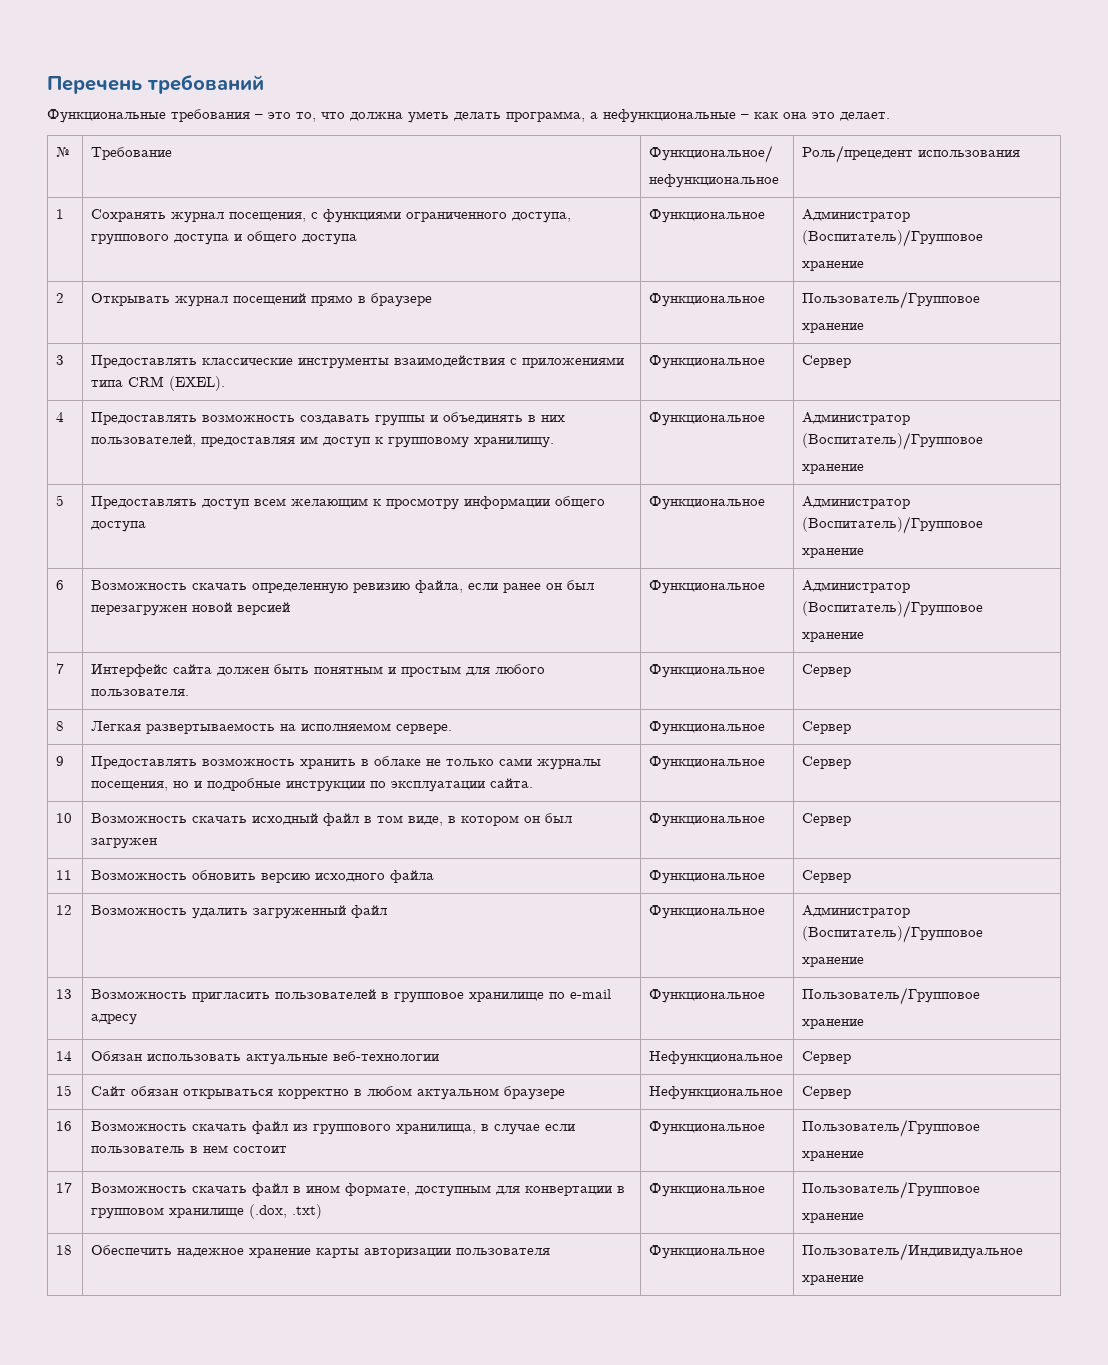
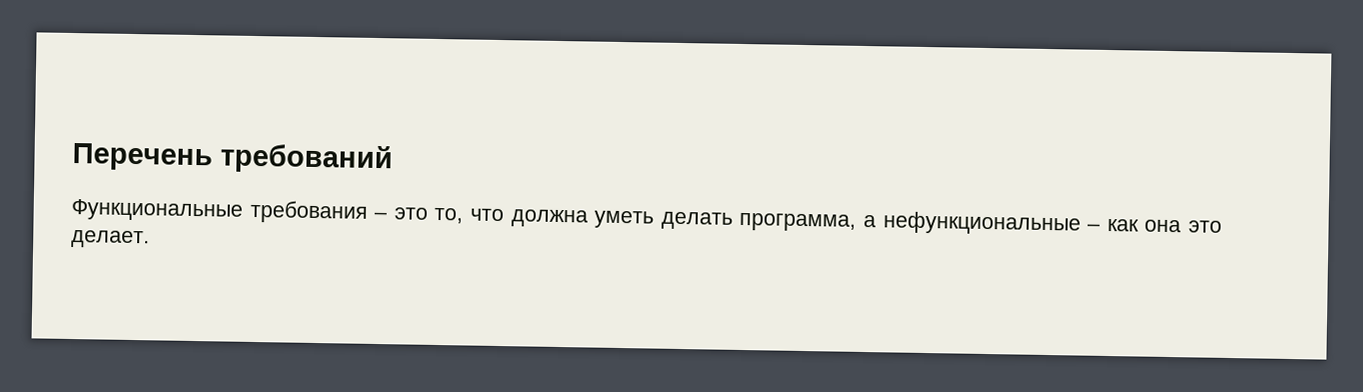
- № | Требование | Функциональное/
- нефункциональное | Роль/прецедент использования
- 1 | Сохранять журнал посещения, с функциями ограниченного доступа, группового доступа и общего доступа | Функциональное | Администратор (Воспитатель)/Групповое
- хранение
- 2 | Открывать журнал посещений прямо в браузере | Функциональное | Пользователь/Групповое
- хранение
- 3 | Предоставлять классические инструменты взаимодействия с приложениями типа CRM (EXEL). | Функциональное | Сервер
- 4 | Предоставлять возможность создавать группы и объединять в них пользователей, предоставляя им доступ к групповому хранилищу. | Функциональное | Администратор (Воспитатель)/Групповое
- хранение
- 5 | Предоставлять доступ всем желающим к просмотру информации общего доступа | Функциональное | Администратор (Воспитатель)/Групповое
- хранение
- 6 | Возможность скачать определенную ревизию файла, если ранее он был перезагружен новой версией | Функциональное | Администратор (Воспитатель)/Групповое
- хранение
- 7 | Интерфейс сайта должен быть понятным и простым для любого пользователя. | Функциональное | Сервер
- 8 | Легкая развертываемость на исполняемом сервере. | Функциональное | Сервер
- 9 | Предоставлять возможность хранить в облаке не только сами журналы посещения, но и подробные инструкции по эксплуатации сайта. | Функциональное | Сервер
- 10 | Возможность скачать исходный файл в том виде, в котором он был загружен | Функциональное | Сервер
- 11 | Возможность обновить версию исходного файла | Функциональное | Сервер
- 12 | Возможность удалить загруженный файл | Функциональное | Администратор (Воспитатель)/Групповое
- хранение
- 13 | Возможность пригласить пользователей в групповое хранилище по e-mail адресу | Функциональное | Пользователь/Групповое
- хранение
- 14 | Обязан использовать актуальные веб-технологии | Нефункциональное | Сервер
- 15 | Сайт обязан открываться корректно в любом актуальном браузере | Нефункциональное | Сервер
- 16 | Возможность скачать файл из группового хранилища, в случае если пользователь в нем состоит | Функциональное | Пользователь/Групповое
- хранение
- 17 | Возможность скачать файл в ином формате, доступным для конвертации в групповом хранилище (.dox, .txt) | Функциональное | Пользователь/Групповое
- хранение
- 18 | Обеспечить надежное хранение карты авторизации пользователя | Функциональное | Пользователь/Индивидуальное
- хранение

